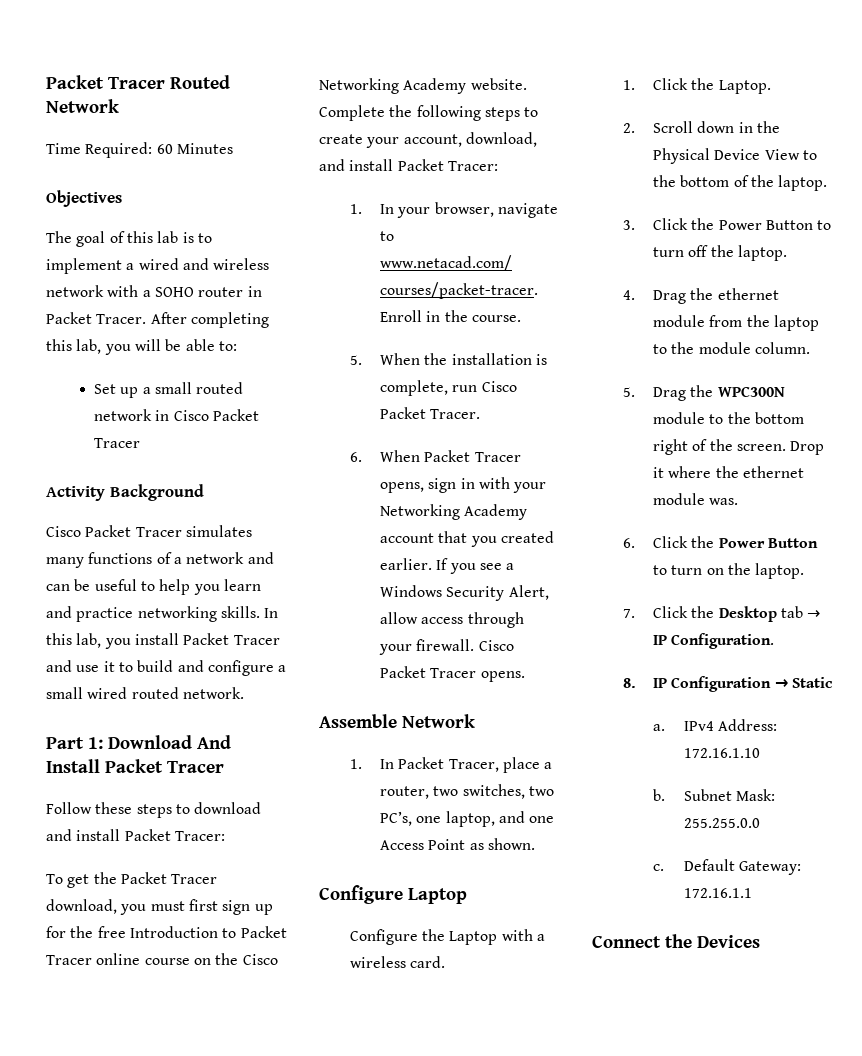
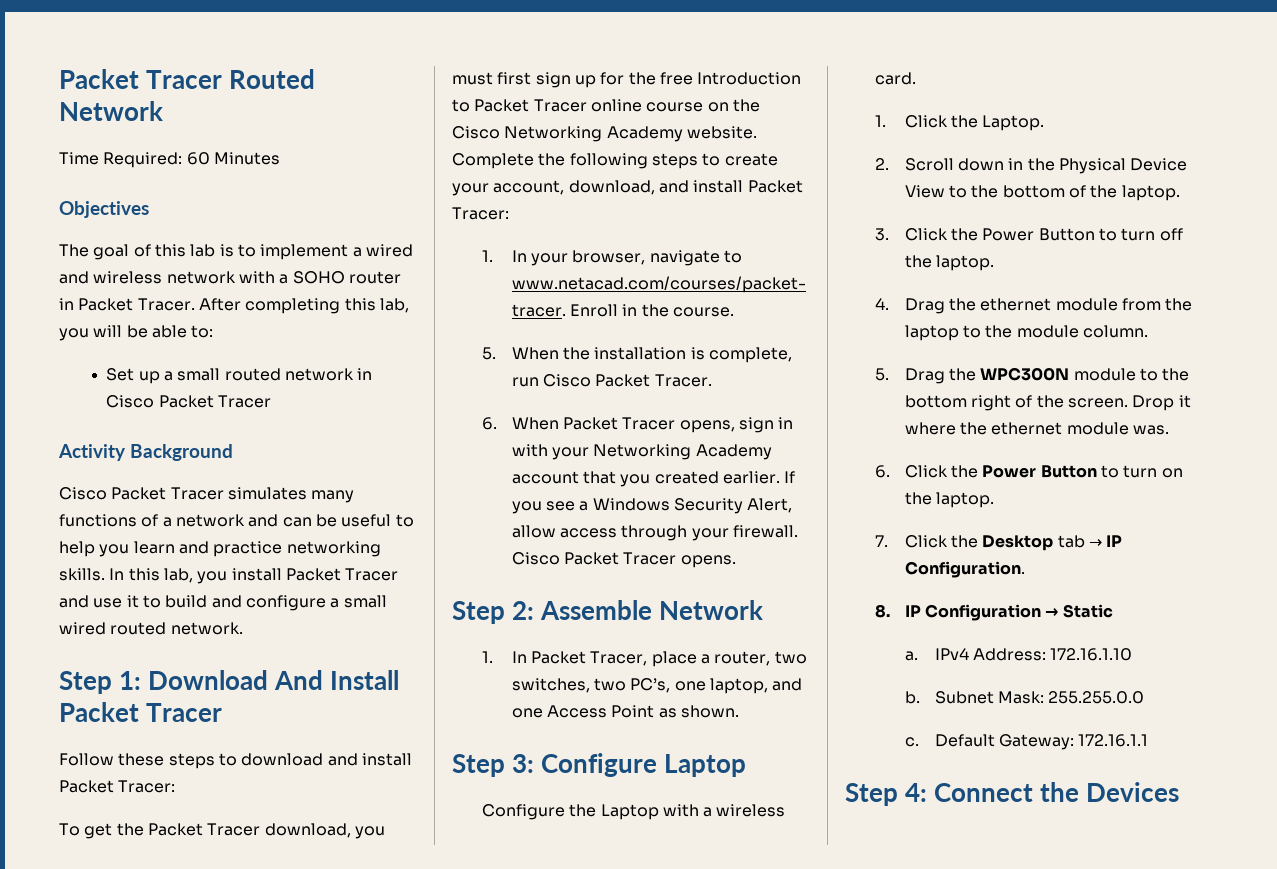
- Part 1: Download And Install Packet Tracer
+ Step 1: Download And Install Packet Tracer
- Assemble Network
+ Step 2: Assemble Network
- Configure Laptop
+ Step 3: Configure Laptop
- Connect the Devices
+ Step 4: Connect the Devices

